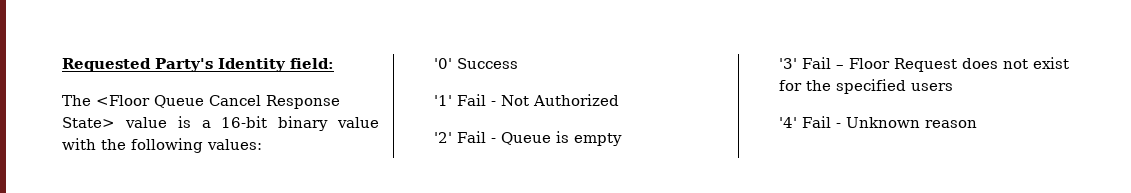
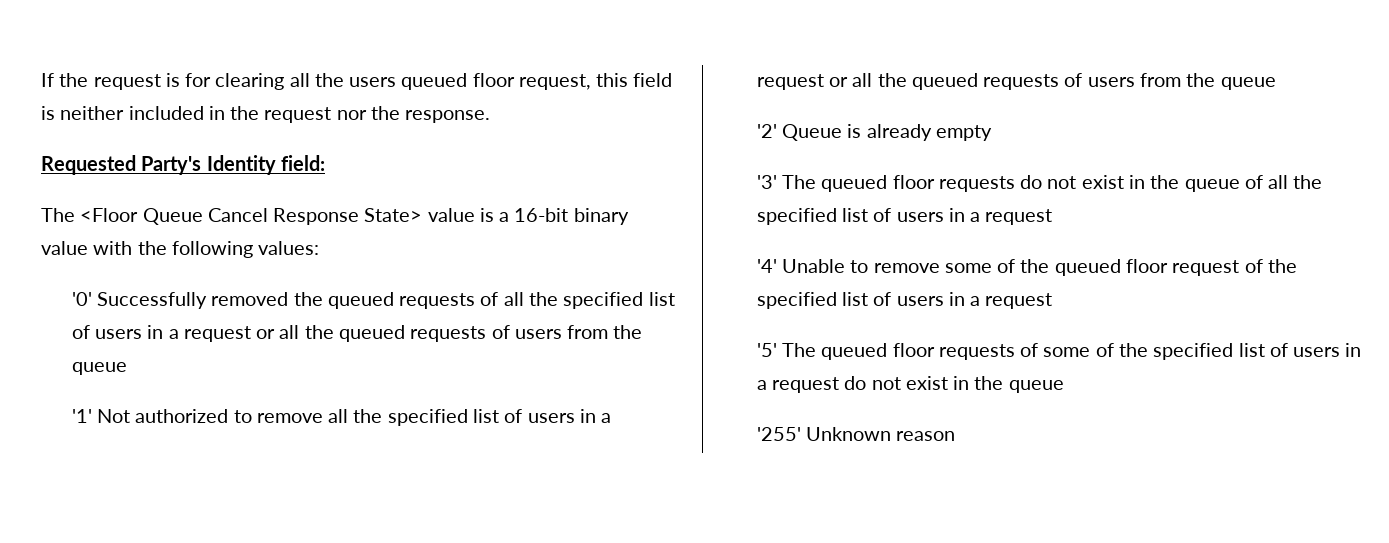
+ If the request is for clearing all the users queued floor request, this field is neither included in the request nor the response.
- '0' Success
- '1' Fail - Not Authorized
+ '0' Successfully removed the queued requests of all the specified list of users in a request or all the queued requests of users from the queue
+ '1' Not authorized to remove all the specified list of users in a request or all the queued requests of users from the queue
- '2' Fail - Queue is empty
+ '2' Queue is already empty
- '3' Fail – Floor Request does not exist for the specified users
- '4' Fail - Unknown reason
+ '3' The queued floor requests do not exist in the queue of all the specified list of users in a request
+ '4' Unable to remove some of the queued floor request of the specified list of users in a request
+ '5' The queued floor requests of some of the specified list of users in a request do not exist in the queue
+ '255' Unknown reason

